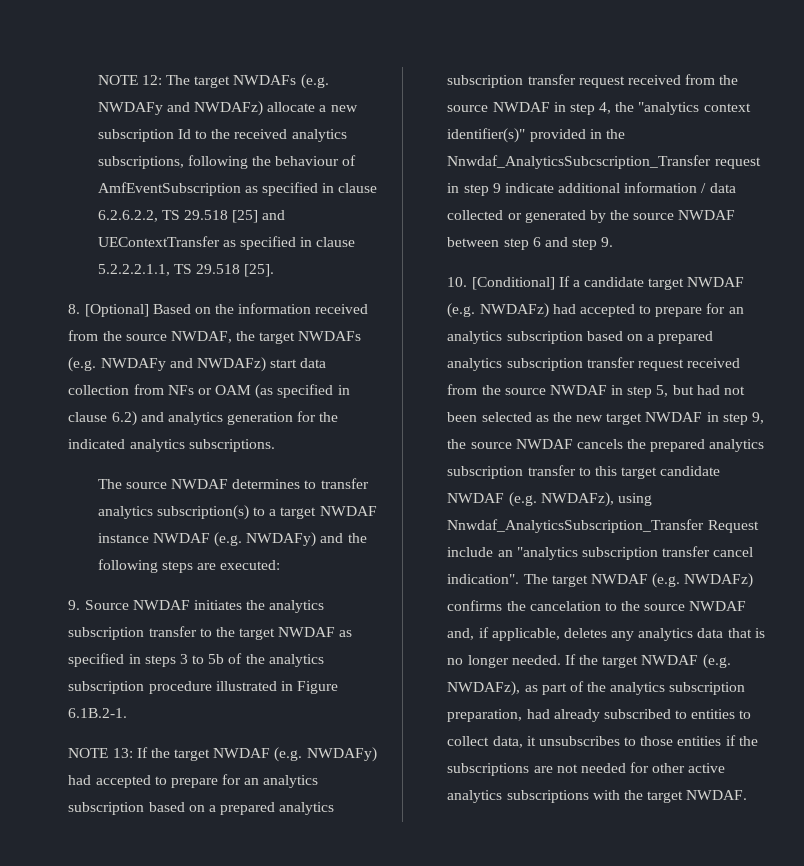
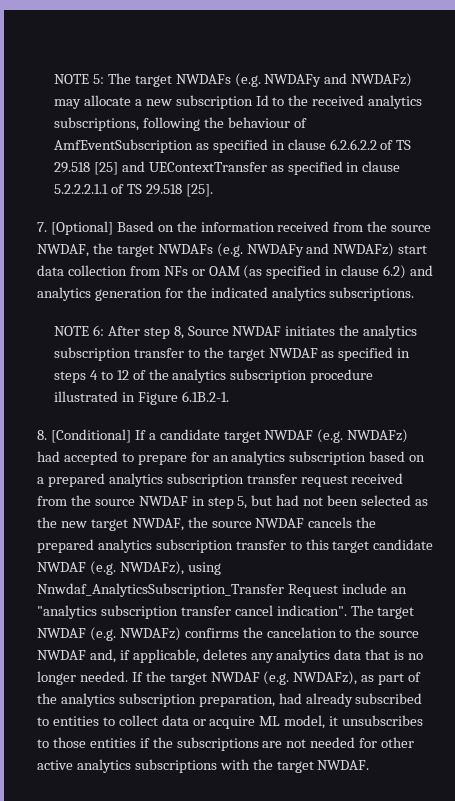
- NOTE 12: The target NWDAFs (e.g. NWDAFy and NWDAFz) allocate a new subscription Id to the received analytics subscriptions, following the behaviour of AmfEventSubscription as specified in clause 6.2.6.2.2, TS 29.518 [25] and UEContextTransfer as specified in clause 5.2.2.2.1.1, TS 29.518 [25].
+ NOTE 5: The target NWDAFs (e.g. NWDAFy and NWDAFz) may allocate a new subscription Id to the received analytics subscriptions, following the behaviour of AmfEventSubscription as specified in clause 6.2.6.2.2 of TS 29.518 [25] and UEContextTransfer as specified in clause 5.2.2.2.1.1 of TS 29.518 [25].
- 8. [Optional] Based on the information received from the source NWDAF, the target NWDAFs (e.g. NWDAFy and NWDAFz) start data collection from NFs or OAM (as specified in clause 6.2) and analytics generation for the indicated analytics subscriptions.
+ 7. [Optional] Based on the information received from the source NWDAF, the target NWDAFs (e.g. NWDAFy and NWDAFz) start data collection from NFs or OAM (as specified in clause 6.2) and analytics generation for the indicated analytics subscriptions.
- The source NWDAF determines to transfer analytics subscription(s) to a target NWDAF instance NWDAF (e.g. NWDAFy) and the following steps are executed:
- 9. Source NWDAF initiates the analytics subscription transfer to the target NWDAF as specified in steps 3 to 5b of the analytics subscription procedure illustrated in Figure 6.1B.2-1.
+ NOTE 6: After step 8, Source NWDAF initiates the analytics subscription transfer to the target NWDAF as specified in steps 4 to 12 of the analytics subscription procedure illustrated in Figure 6.1B.2-1.
- NOTE 13: If the target NWDAF (e.g. NWDAFy) had accepted to prepare for an analytics subscription based on a prepared analytics subscription transfer request received from the source NWDAF in step 4, the "analytics context identifier(s)" provided in the Nnwdaf_AnalyticsSubcscription_Transfer request in step 9 indicate additional information / data collected or generated by the source NWDAF between step 6 and step 9.
- 10. [Conditional] If a candidate target NWDAF (e.g. NWDAFz) had accepted to prepare for an analytics subscription based on a prepared analytics subscription transfer request received from the source NWDAF in step 5, but had not been selected as the new target NWDAF in step 9, the source NWDAF cancels the prepared analytics subscription transfer to this target candidate NWDAF (e.g. NWDAFz), using Nnwdaf_AnalyticsSubscription_Transfer Request include an "analytics subscription transfer cancel indication".
+ 8. [Conditional] If a candidate target NWDAF (e.g. NWDAFz) had accepted to prepare for an analytics subscription based on a prepared analytics subscription transfer request received from the source NWDAF in step 5, but had not been selected as the new target NWDAF, the source NWDAF cancels the prepared analytics subscription transfer to this target candidate NWDAF (e.g. NWDAFz), using Nnwdaf_AnalyticsSubscription_Transfer Request include an "analytics subscription transfer cancel indication".
- If the target NWDAF (e.g. NWDAFz), as part of the analytics subscription preparation, had already subscribed to entities to collect data, it unsubscribes to those entities if the subscriptions are not needed for other active analytics subscriptions with the target NWDAF.
+ If the target NWDAF (e.g. NWDAFz), as part of the analytics subscription preparation, had already subscribed to entities to collect data or acquire ML model, it unsubscribes to those entities if the subscriptions are not needed for other active analytics subscriptions with the target NWDAF.

